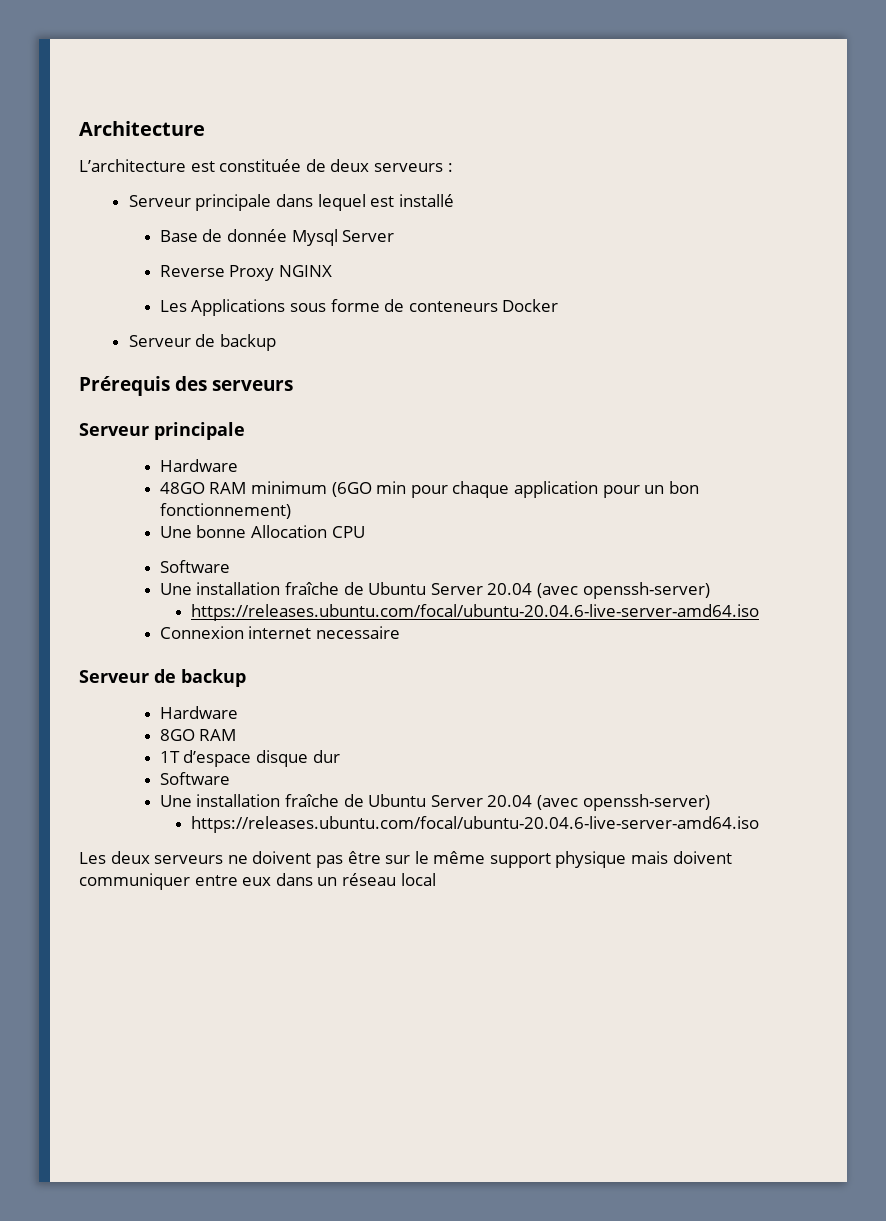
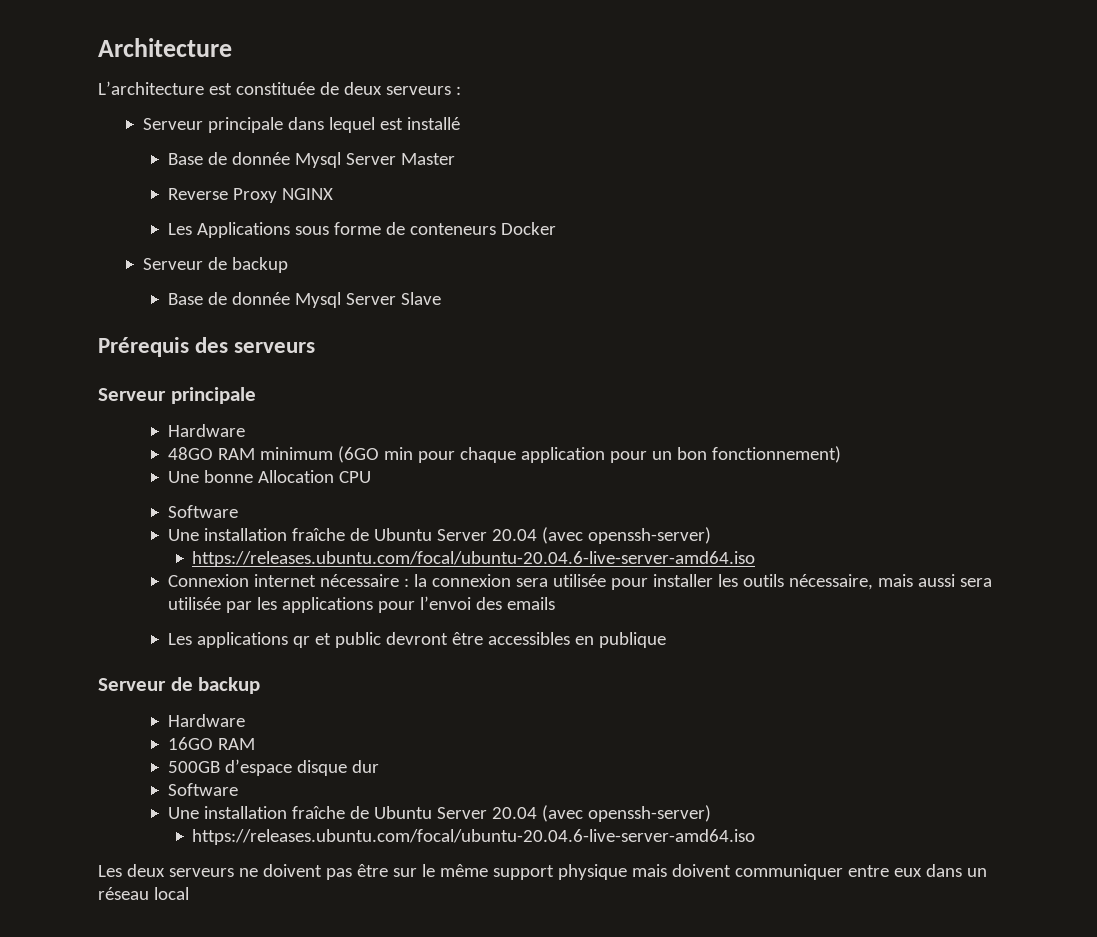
- Base de donnée Mysql Server
+ Base de donnée Mysql Server Master
+ Base de donnée Mysql Server Slave
- Connexion internet necessaire
+ Connexion internet nécessaire : la connexion sera utilisée pour installer les outils nécessaire, mais aussi sera utilisée par les applications pour l’envoi des emails
+ Les applications qr et public devront être accessibles en publique
- 8GO RAM
+ 16GO RAM
- 1T d’espace disque dur
+ 500GB d’espace disque dur

